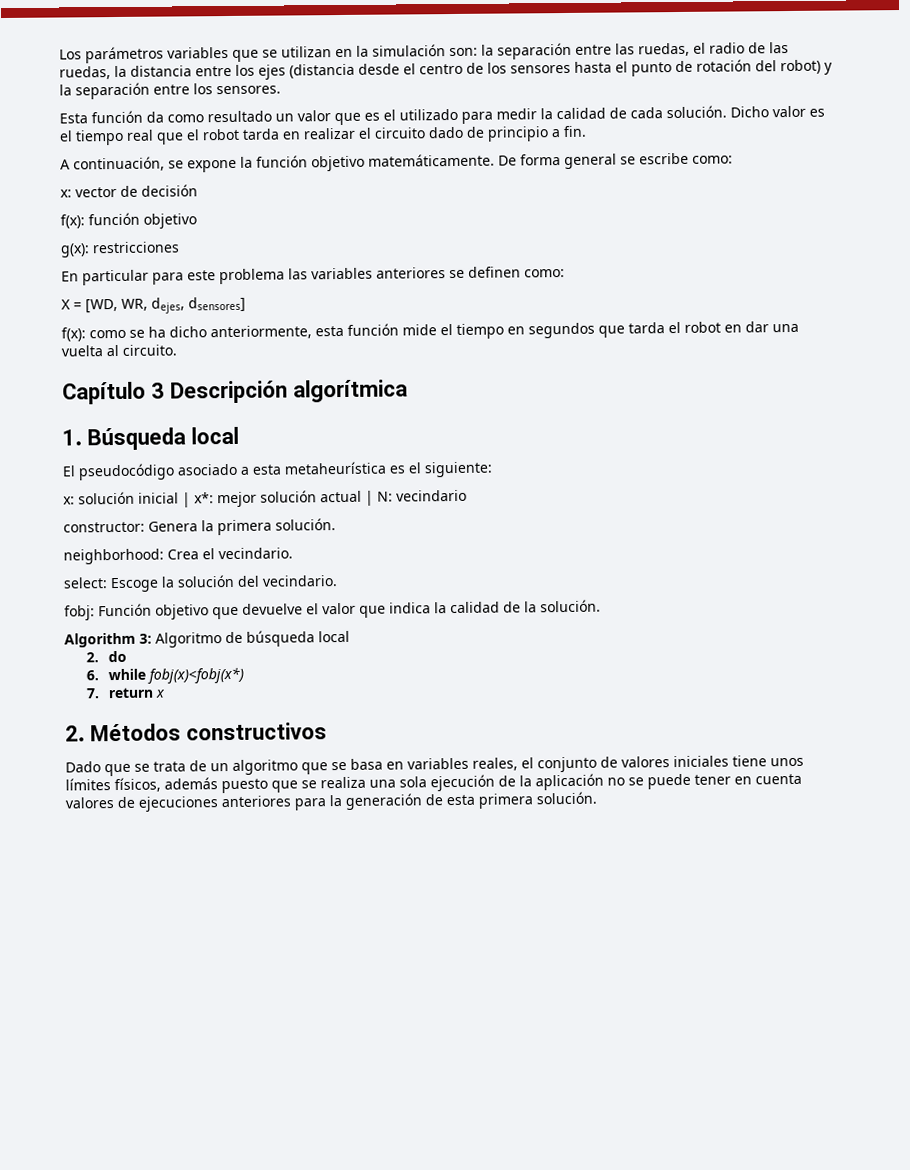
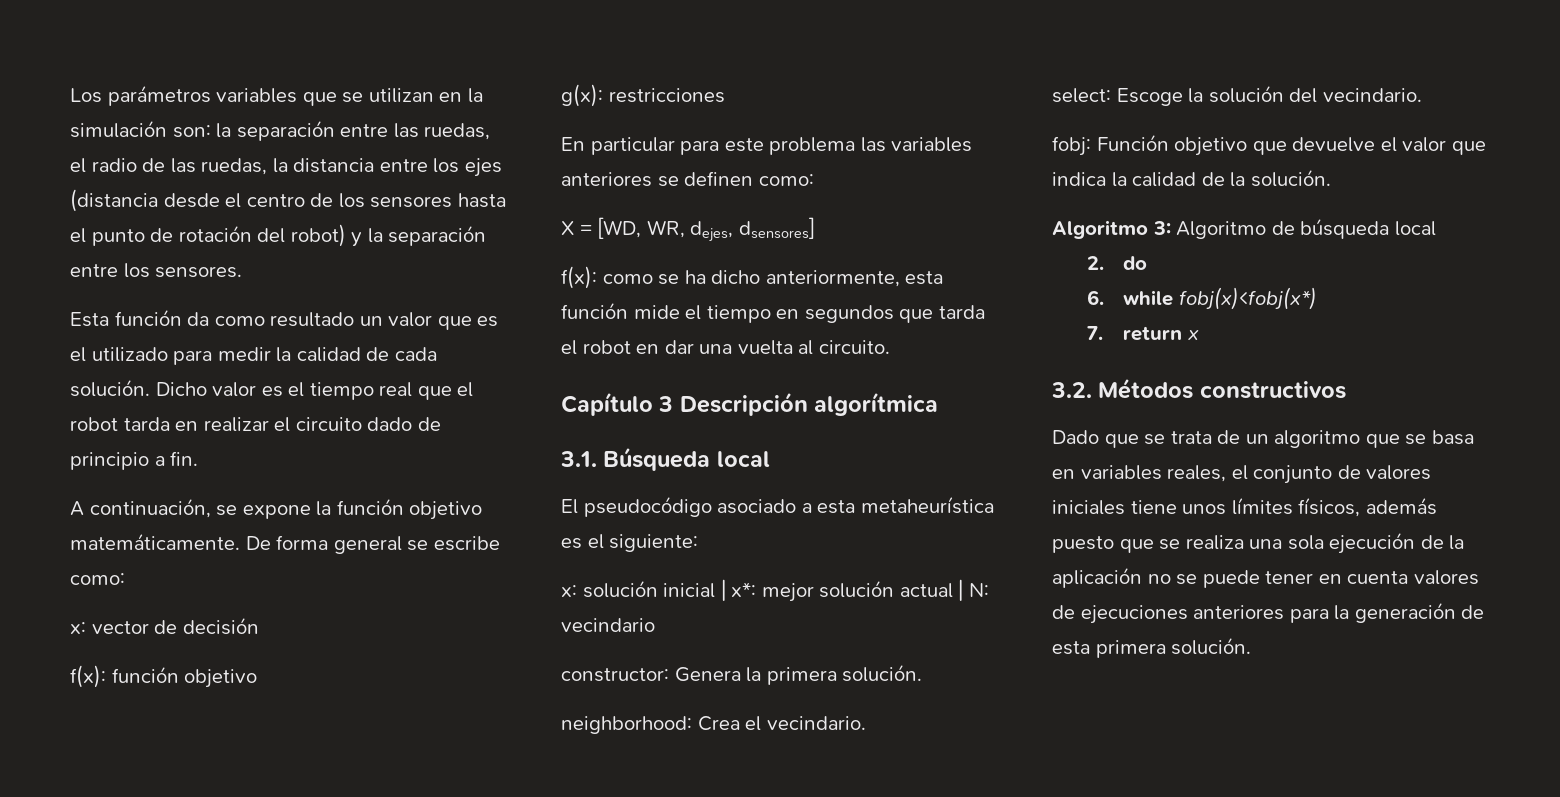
- 1. Búsqueda local
+ 3.1. Búsqueda local
- Algorithm 3: Algoritmo de búsqueda local
+ Algoritmo 3: Algoritmo de búsqueda local
- 2. Métodos constructivos
+ 3.2. Métodos constructivos

